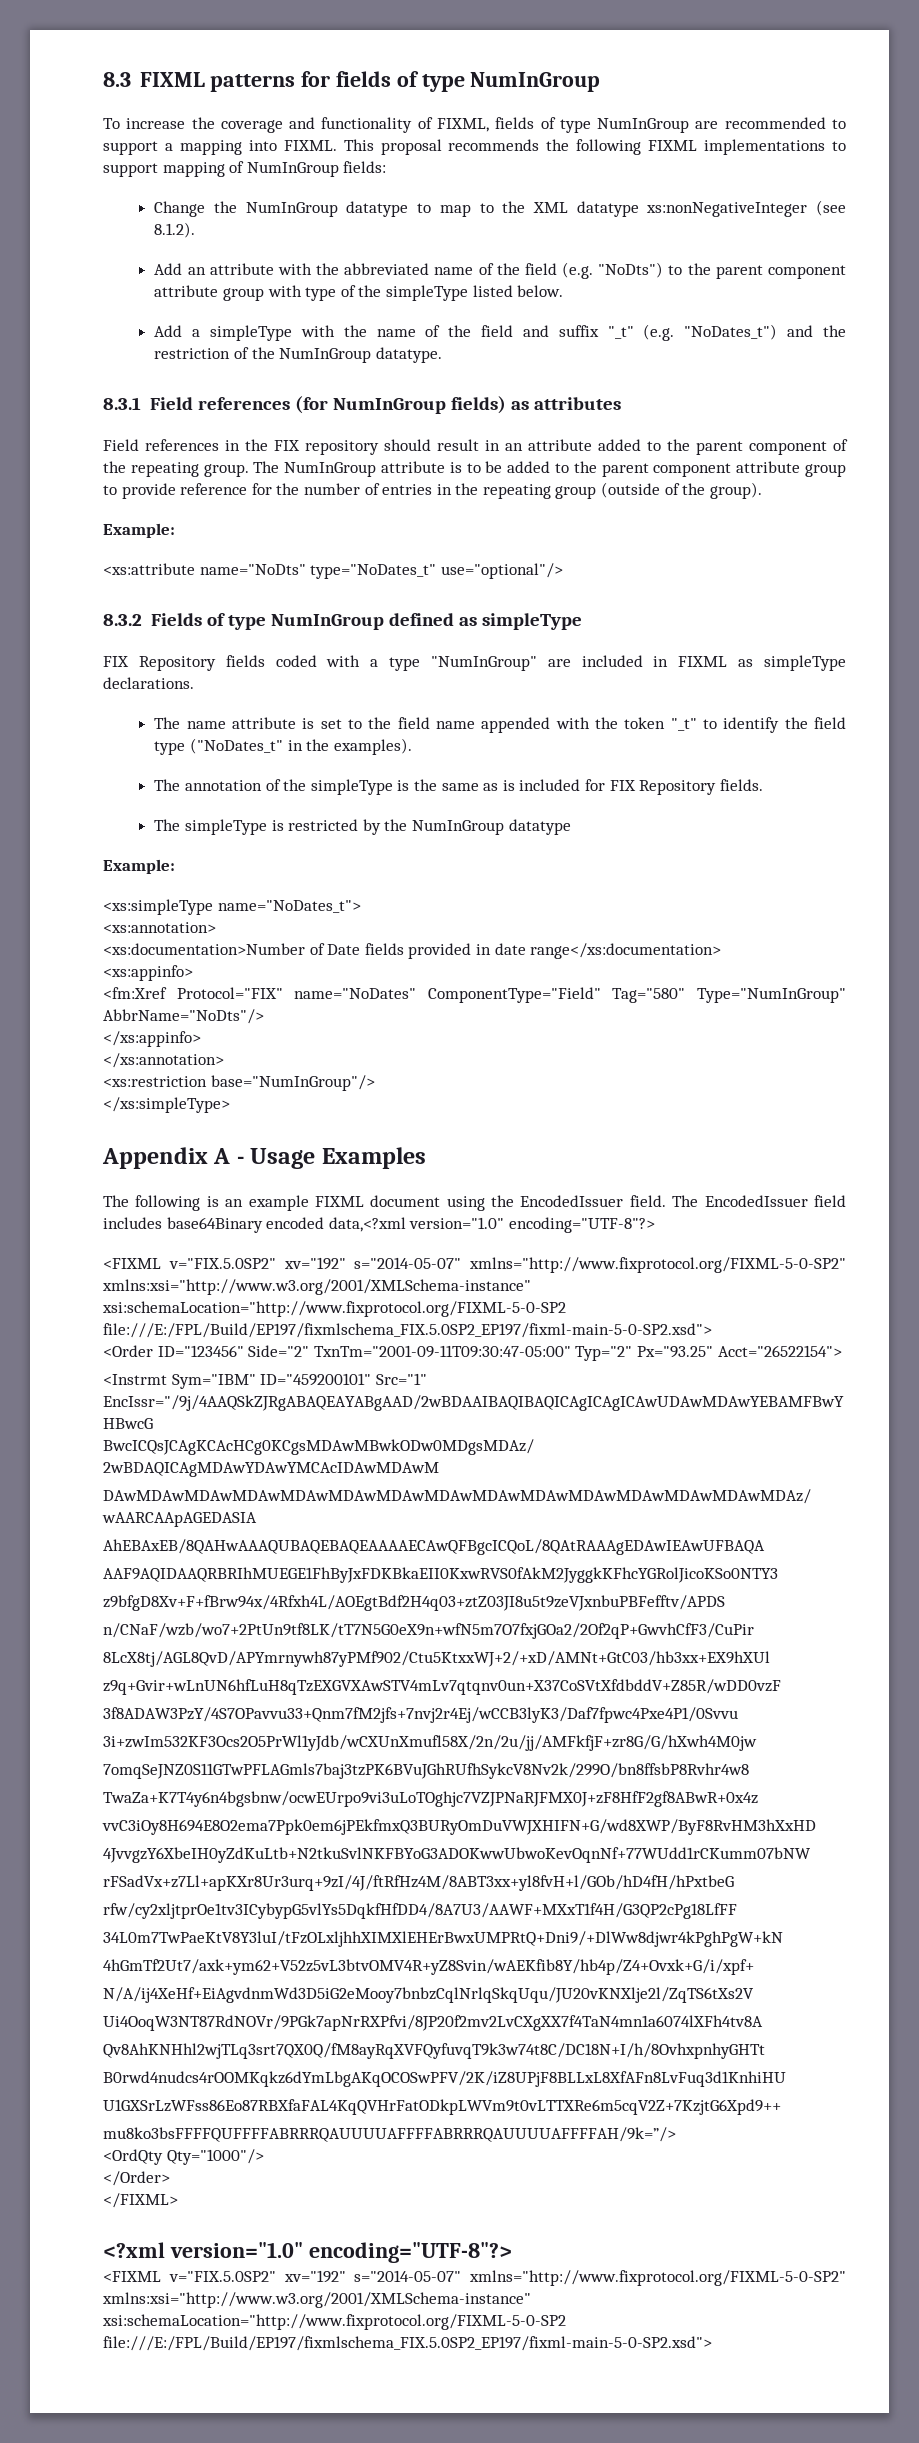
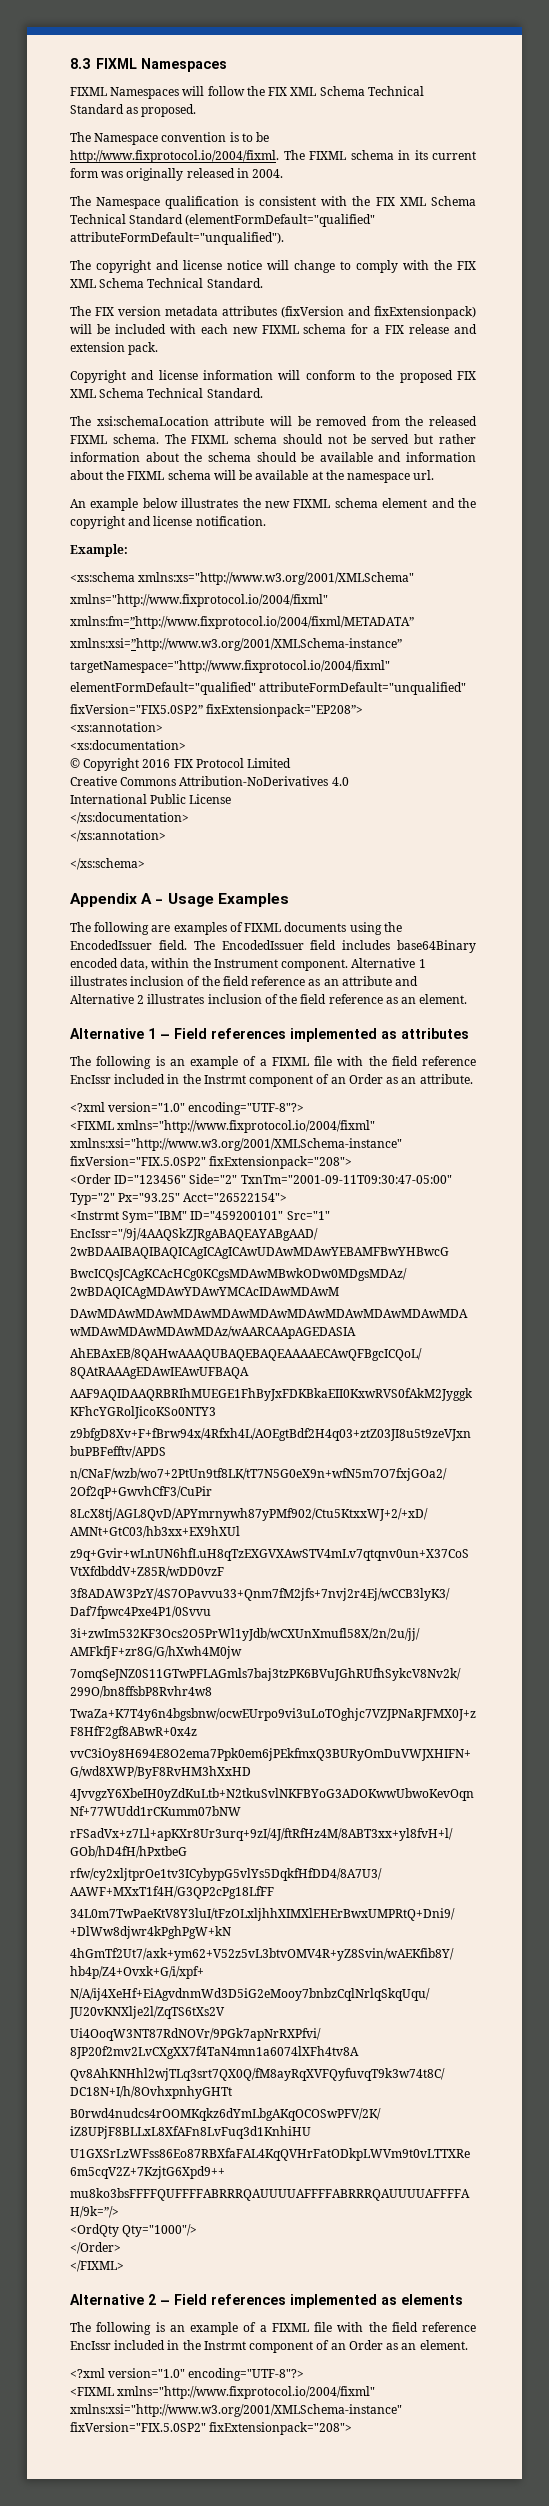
- 8.3 FIXML patterns for fields of type NumInGroup
- To increase the coverage and functionality of FIXML, fields of type NumInGroup are recommended to support a mapping into FIXML. This proposal recommends the following FIXML implementations to support mapping of NumInGroup fields:
- Change the NumInGroup datatype to map to the XML datatype xs:nonNegativeInteger (see 8.1.2).
- Add an attribute with the abbreviated name of the field (e.g. "NoDts") to the parent component attribute group with type of the simpleType listed below.
- Add a simpleType with the name of the field and suffix "_t" (e.g. "NoDates_t") and the restriction of the NumInGroup datatype.
- 8.3.1 Field references (for NumInGroup fields) as attributes
- Field references in the FIX repository should result in an attribute added to the parent component of the repeating group. The NumInGroup attribute is to be added to the parent component attribute group to provide reference for the number of entries in the repeating group (outside of the group).
+ 8.3 FIXML Namespaces
+ FIXML Namespaces will follow the FIX XML Schema Technical Standard as proposed.
+ The Namespace convention is to be http://www.fixprotocol.io/2004/fixml. The FIXML schema in its current form was originally released in 2004.
+ The Namespace qualification is consistent with the FIX XML Schema Technical Standard (elementFormDefault="qualified" attributeFormDefault="unqualified").
+ The copyright and license notice will change to comply with the FIX XML Schema Technical Standard.
+ The FIX version metadata attributes (fixVersion and fixExtensionpack) will be included with each new FIXML schema for a FIX release and extension pack.
+ Copyright and license information will conform to the proposed FIX XML Schema Technical Standard.
+ The xsi:schemaLocation attribute will be removed from the released FIXML schema. The FIXML schema should not be served but rather information about the schema should be available and information about the FIXML schema will be available at the namespace url.
+ An example below illustrates the new FIXML schema element and the copyright and license notification.
  Example:
- <xs:attribute name="NoDts" type="NoDates_t" use="optional"/>
- 8.3.2 Fields of type NumInGroup defined as simpleType
- FIX Repository fields coded with a type "NumInGroup" are included in FIXML as simpleType declarations.
- The name attribute is set to the field name appended with the token "_t" to identify the field type ("NoDates_t" in the examples).
- The annotation of the simpleType is the same as is included for FIX Repository fields.
- The simpleType is restricted by the NumInGroup datatype
- Example:
- <xs:simpleType name="NoDates_t">
+ <xs:schema xmlns:xs="http://www.w3.org/2001/XMLSchema"
+ xmlns="http://www.fixprotocol.io/2004/fixml"
+ xmlns:fm=”http://www.fixprotocol.io/2004/fixml/METADATA”
+ xmlns:xsi=”http://www.w3.org/2001/XMLSchema-instance”
+ targetNamespace="http://www.fixprotocol.io/2004/fixml"
+ elementFormDefault="qualified" attributeFormDefault="unqualified"
+ fixVersion="FIX5.0SP2” fixExtensionpack="EP208”>
  <xs:annotation>
- <xs:documentation>Number of Date fields provided in date range</xs:documentation>
- <xs:appinfo>
- <fm:Xref Protocol="FIX" name="NoDates" ComponentType="Field" Tag="580" Type="NumInGroup" AbbrName="NoDts"/>
- </xs:appinfo>
+ <xs:documentation>
+ © Copyright 2016 FIX Protocol Limited
+ Creative Commons Attribution-NoDerivatives 4.0
+ International Public License
+ </xs:documentation>
  </xs:annotation>
- <xs:restriction base="NumInGroup"/>
- </xs:simpleType>
+ </xs:schema>
- The following is an example FIXML document using the EncodedIssuer field.
+ The following are examples of FIXML documents using the EncodedIssuer field.
- The EncodedIssuer field includes base64Binary encoded data,<?xml version="1.0" encoding="UTF-8"?>
- <FIXML v="FIX.5.0SP2" xv="192" s="2014-05-07" xmlns="http://www.fixprotocol.org/FIXML-5-0-SP2" xmlns:xsi="http://www.w3.org/2001/XMLSchema-instance" xsi:schemaLocation="http://www.fixprotocol.org/FIXML-5-0-SP2 file:///E:/FPL/Build/EP197/fixmlschema_FIX.5.0SP2_EP197/fixml-main-5-0-SP2.xsd">
+ The EncodedIssuer field includes base64Binary encoded data, within the Instrument component. Alternative 1 illustrates inclusion of the field reference as an attribute and Alternative 2 illustrates inclusion of the field reference as an element.
+ Alternative 1 – Field references implemented as attributes
+ The following is an example of a FIXML file with the field reference EncIssr included in the Instrmt component of an Order as an attribute.
+ <?xml version="1.0" encoding="UTF-8"?>
+ <FIXML xmlns="http://www.fixprotocol.io/2004/fixml" xmlns:xsi="http://www.w3.org/2001/XMLSchema-instance" fixVersion="FIX.5.0SP2" fixExtensionpack="208">
+ Alternative 2 – Field references implemented as elements
+ The following is an example of a FIXML file with the field reference EncIssr included in the Instrmt component of an Order as an element.
  <?xml version="1.0" encoding="UTF-8"?>
- <FIXML v="FIX.5.0SP2" xv="192" s="2014-05-07" xmlns="http://www.fixprotocol.org/FIXML-5-0-SP2" xmlns:xsi="http://www.w3.org/2001/XMLSchema-instance" xsi:schemaLocation="http://www.fixprotocol.org/FIXML-5-0-SP2 file:///E:/FPL/Build/EP197/fixmlschema_FIX.5.0SP2_EP197/fixml-main-5-0-SP2.xsd">
+ <FIXML xmlns="http://www.fixprotocol.io/2004/fixml" xmlns:xsi="http://www.w3.org/2001/XMLSchema-instance" fixVersion="FIX.5.0SP2" fixExtensionpack="208">

